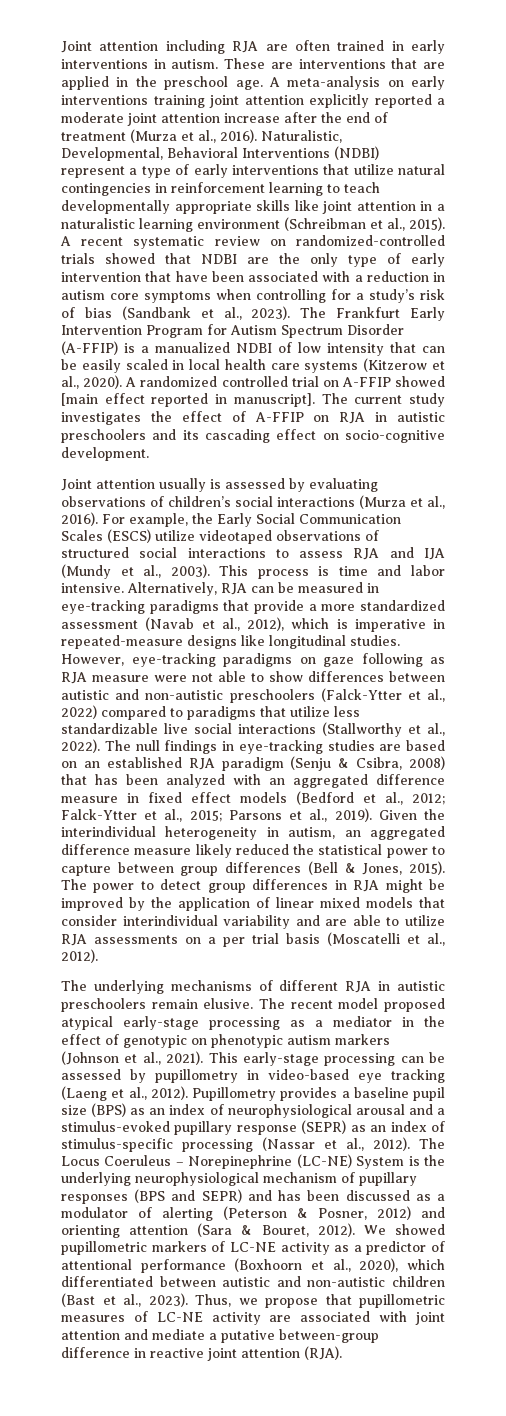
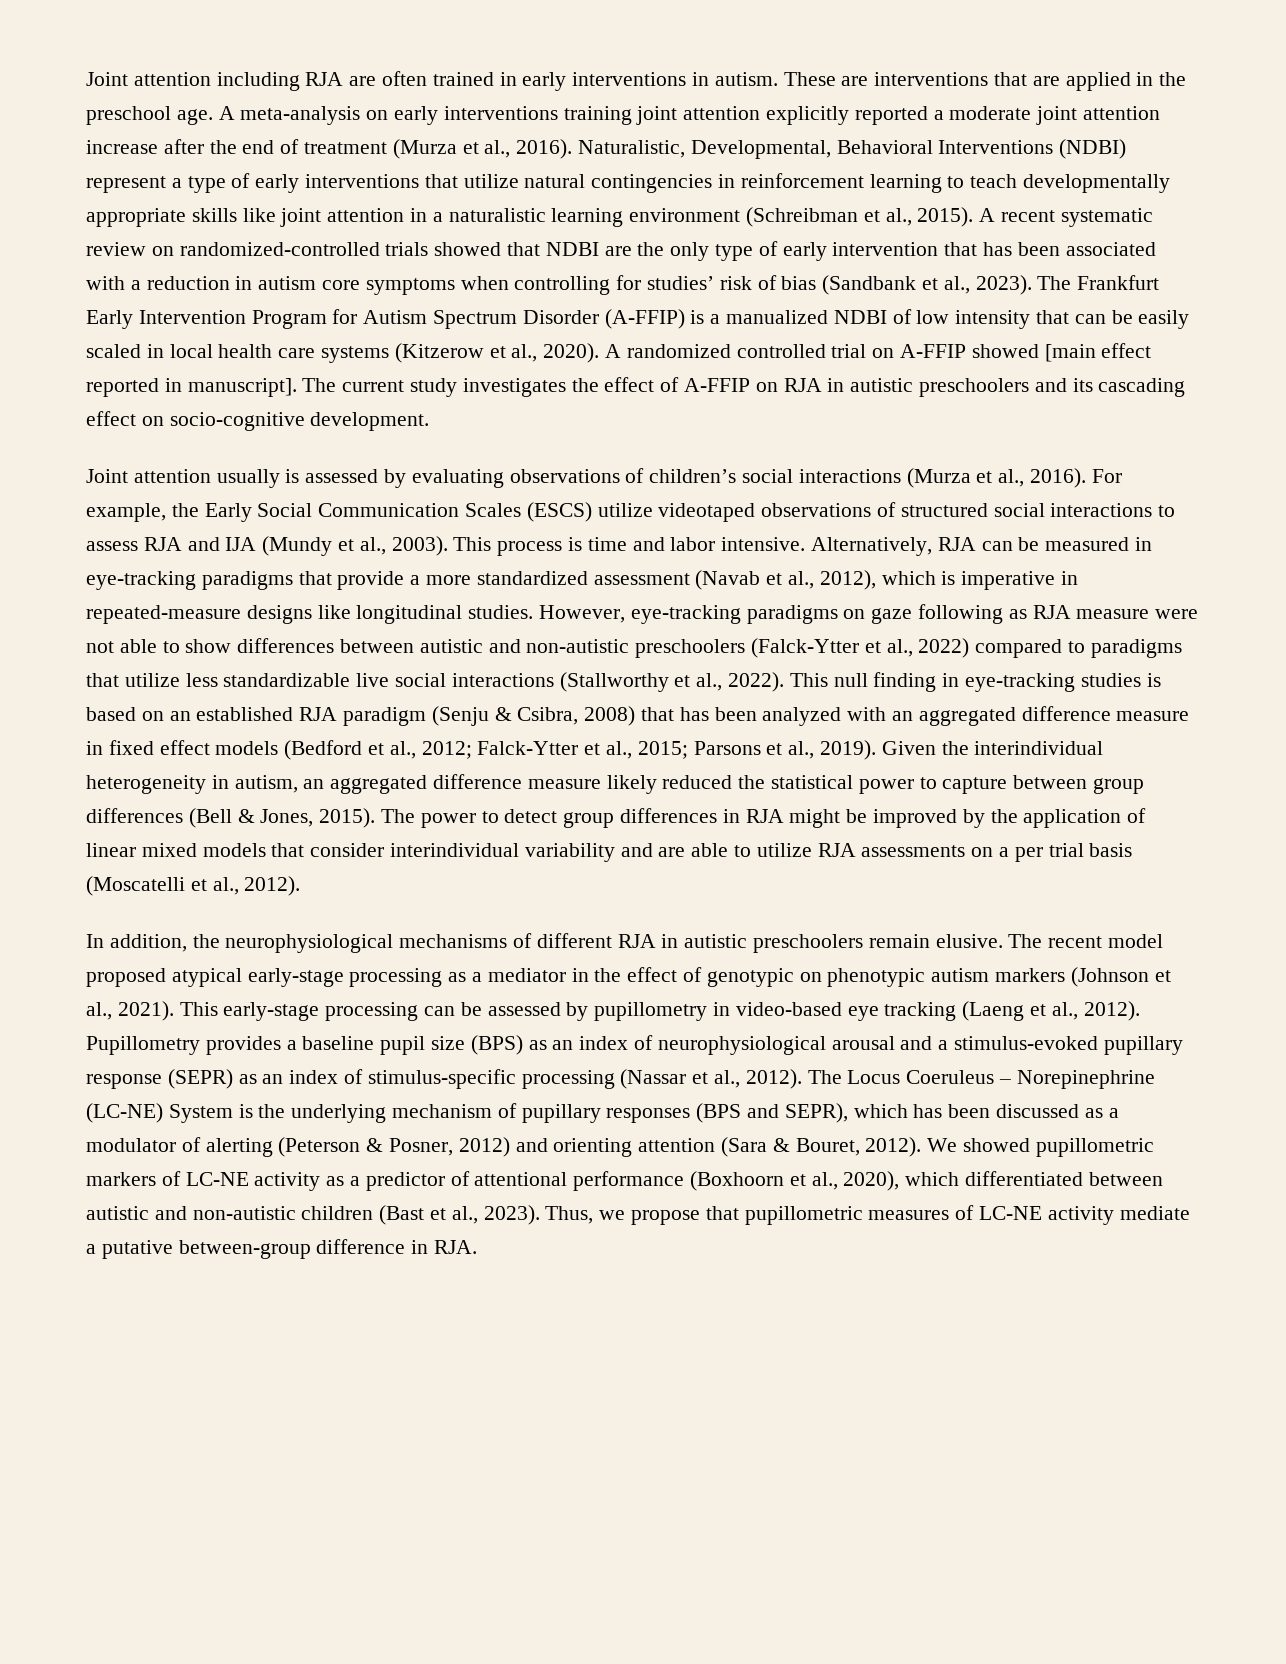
- A recent systematic review on randomized-controlled trials showed that NDBI are the only type of early intervention that have been associated with a reduction in autism core symptoms when controlling for a study’s risk of bias (Sandbank et al., 2023).
+ A recent systematic review on randomized-controlled trials showed that NDBI are the only type of early intervention that has been associated with a reduction in autism core symptoms when controlling for studies’ risk of bias (Sandbank et al., 2023).
- The null findings in eye-tracking studies are based on an established RJA paradigm (Senju & Csibra, 2008) that has been analyzed with an aggregated difference measure in fixed effect models (Bedford et al., 2012; Falck-Ytter et al., 2015; Parsons et al., 2019).
+ This null finding in eye-tracking studies is based on an established RJA paradigm (Senju & Csibra, 2008) that has been analyzed with an aggregated difference measure in fixed effect models (Bedford et al., 2012; Falck-Ytter et al., 2015; Parsons et al., 2019).
- The underlying mechanisms of different RJA in autistic preschoolers remain elusive.
+ In addition, the neurophysiological mechanisms of different RJA in autistic preschoolers remain elusive.
- The Locus Coeruleus – Norepinephrine (LC-NE) System is the underlying neurophysiological mechanism of pupillary responses (BPS and SEPR) and has been discussed as a modulator of alerting (Peterson & Posner, 2012) and orienting attention (Sara & Bouret, 2012).
+ The Locus Coeruleus – Norepinephrine (LC-NE) System is the underlying mechanism of pupillary responses (BPS and SEPR), which has been discussed as a modulator of alerting (Peterson & Posner, 2012) and orienting attention (Sara & Bouret, 2012).
- Thus, we propose that pupillometric measures of LC-NE activity are associated with joint attention and mediate a putative between-group difference in reactive joint attention (RJA).
+ Thus, we propose that pupillometric measures of LC-NE activity mediate a putative between-group difference in RJA.

